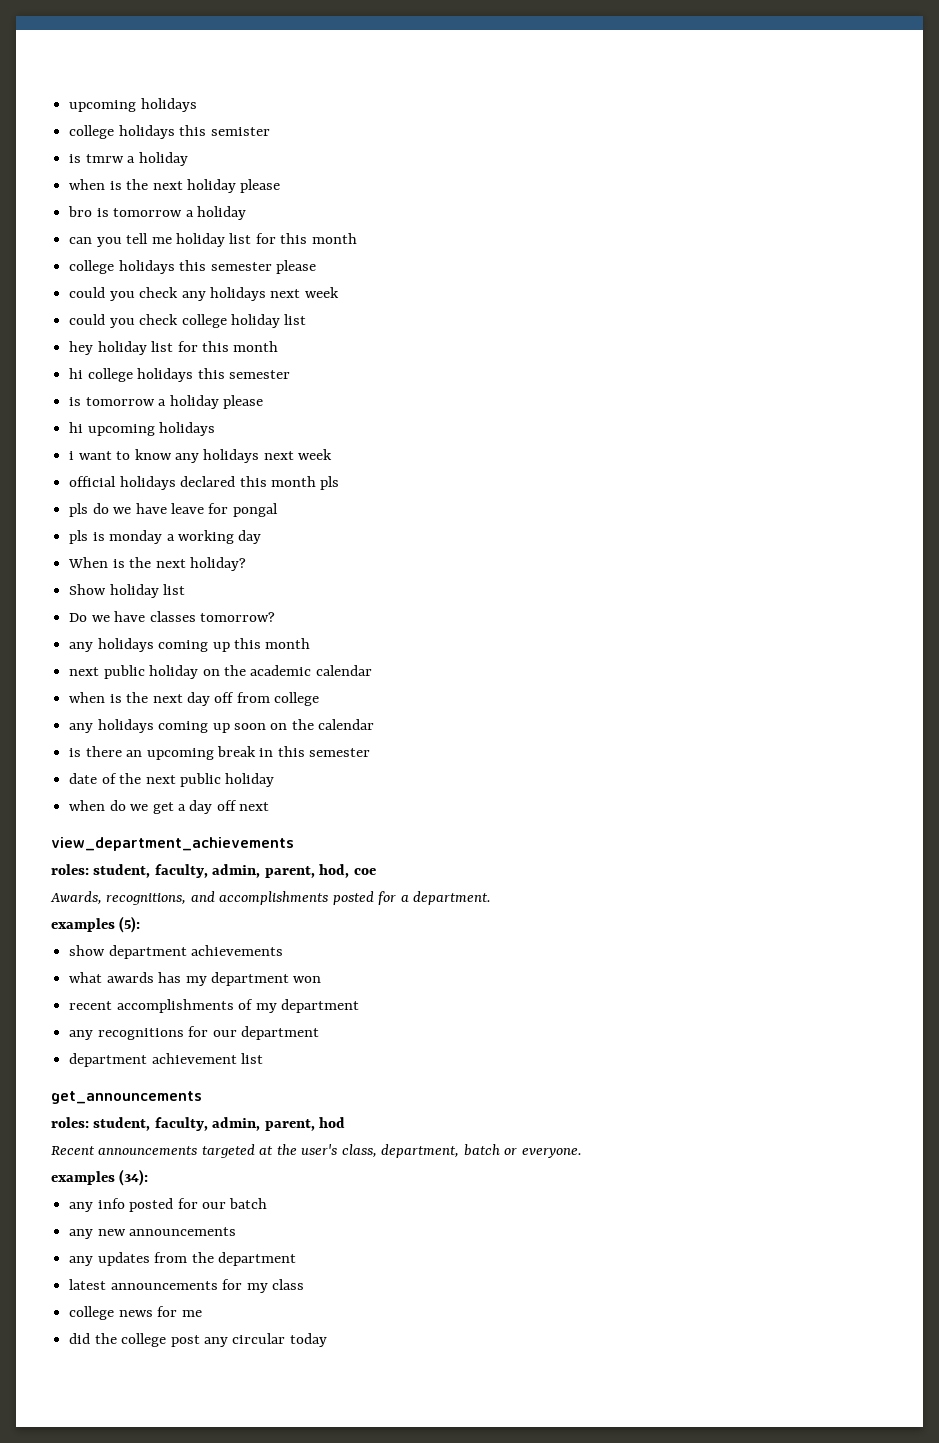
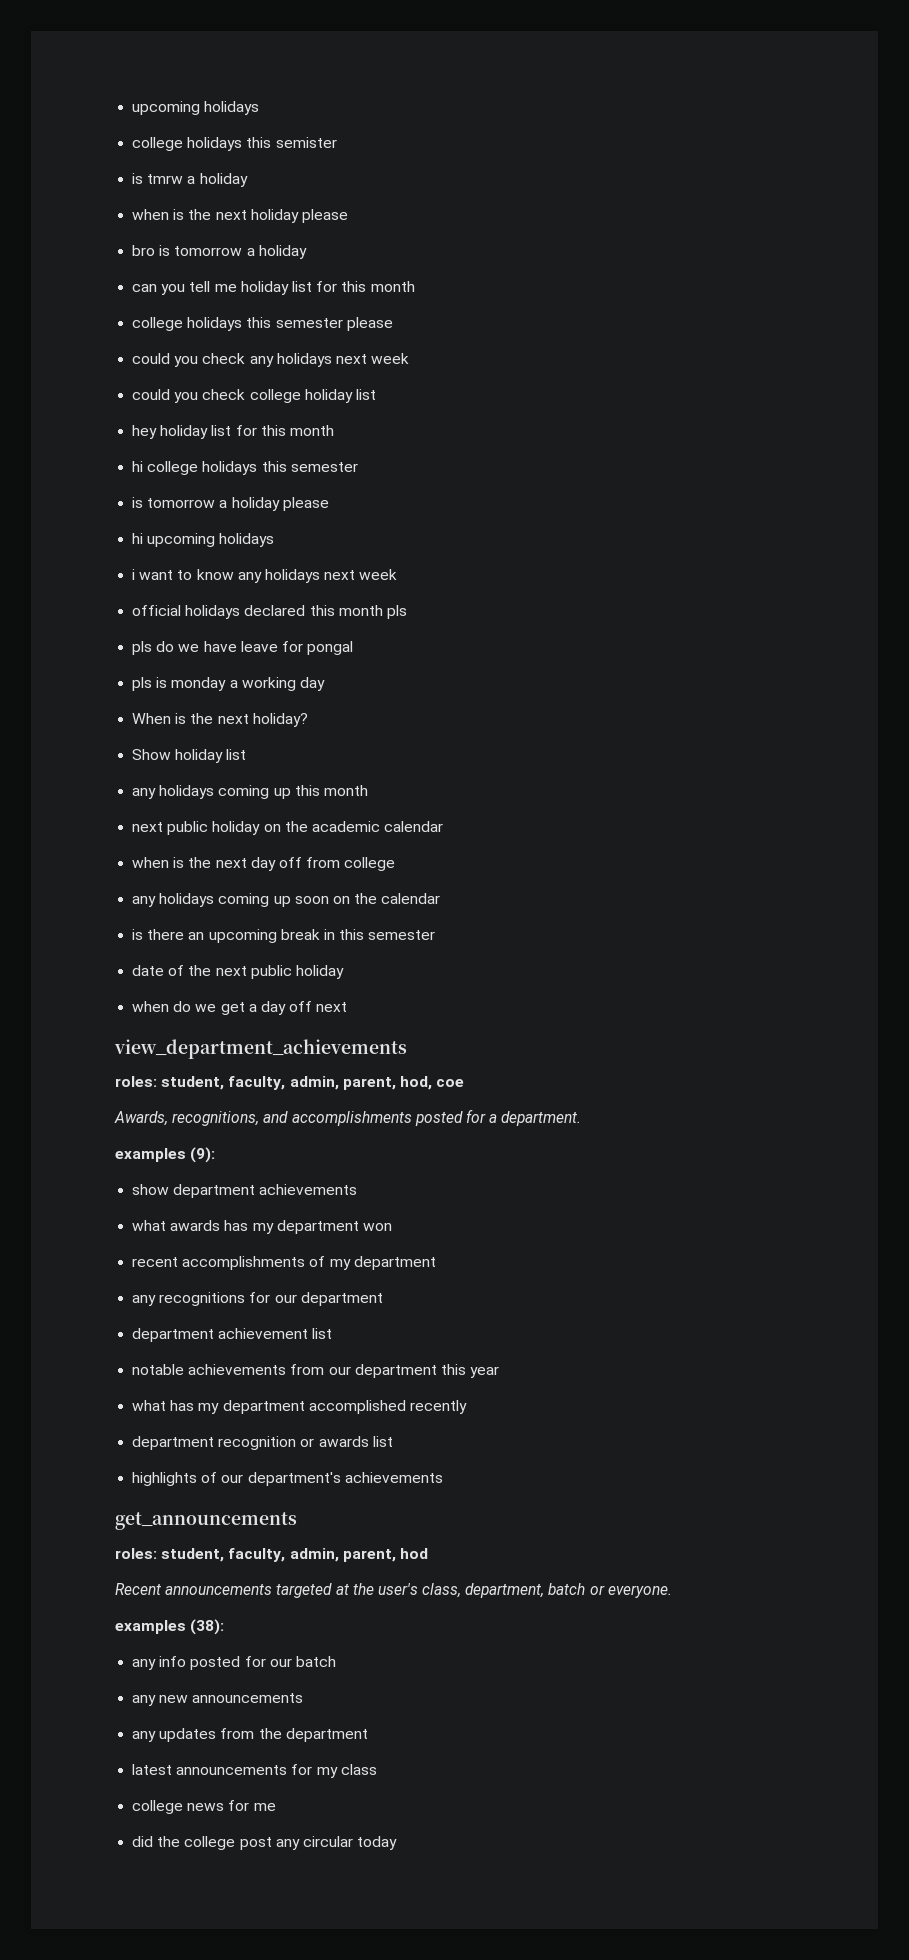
- Do we have classes tomorrow?
- examples (5):
+ examples (9):
+ notable achievements from our department this year
+ what has my department accomplished recently
+ department recognition or awards list
+ highlights of our department's achievements
- examples (34):
+ examples (38):

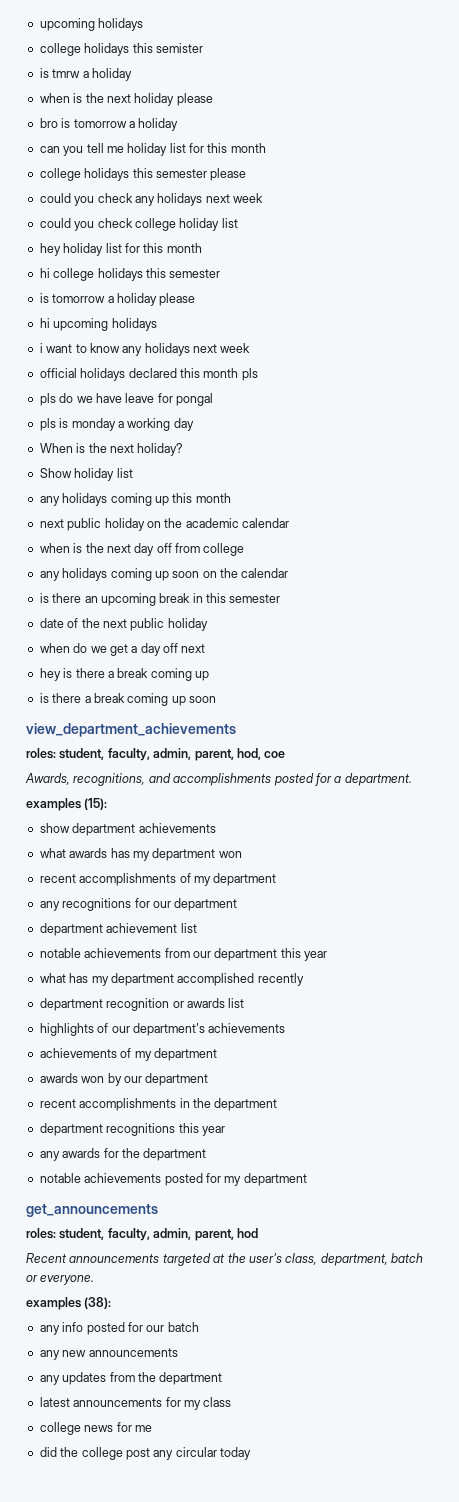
+ hey is there a break coming up
+ is there a break coming up soon
- examples (9):
+ examples (15):
+ achievements of my department
+ awards won by our department
+ recent accomplishments in the department
+ department recognitions this year
+ any awards for the department
+ notable achievements posted for my department

